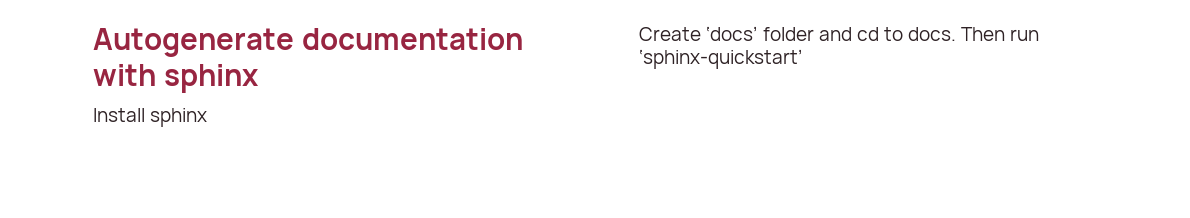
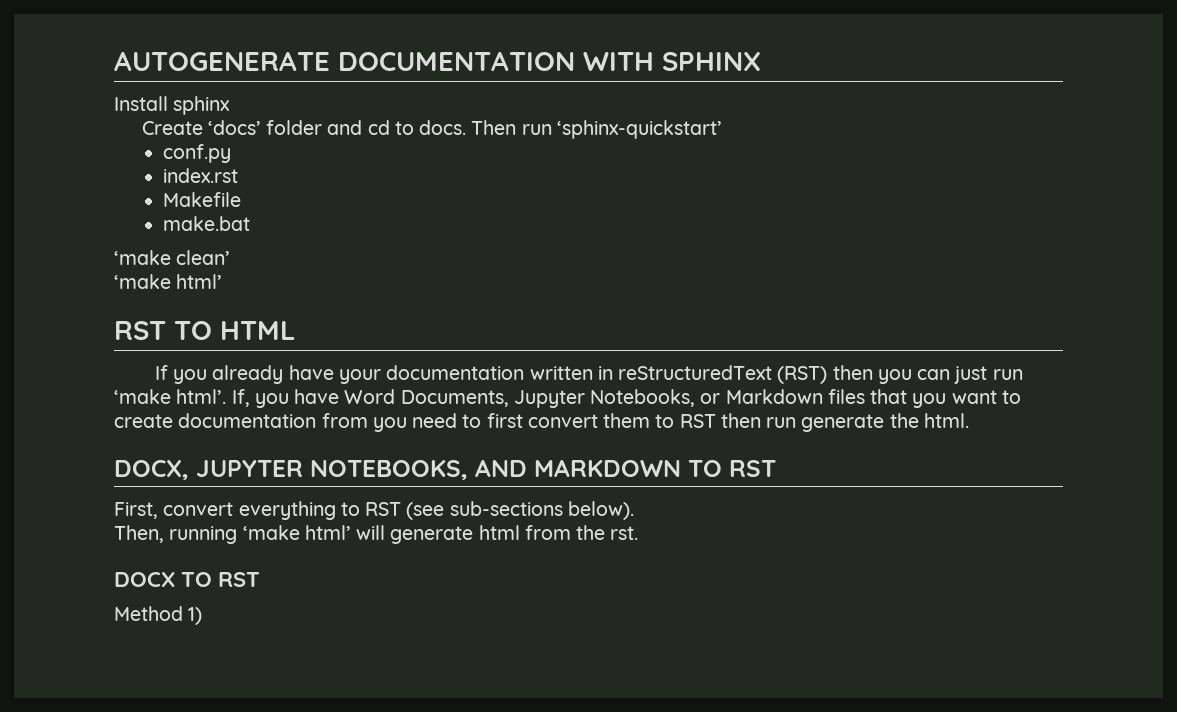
- Autogenerate documentation with sphinx
+ AUTOGENERATE DOCUMENTATION WITH SPHINX
+ conf.py
+ index.rst
+ Makefile
+ make.bat
+ ‘make clean’
+ ‘make html’
+ RST TO HTML
+ If you already have your documentation written in reStructuredText (RST) then you can just run ‘make html’. If, you have Word Documents, Jupyter Notebooks, or Markdown files that you want to create documentation from you need to first convert them to RST then run generate the html.
+ DOCX, JUPYTER NOTEBOOKS, AND MARKDOWN TO RST
+ First, convert everything to RST (see sub-sections below).
+ Then, running ‘make html’ will generate html from the rst.
+ DOCX TO RST
+ Method 1)

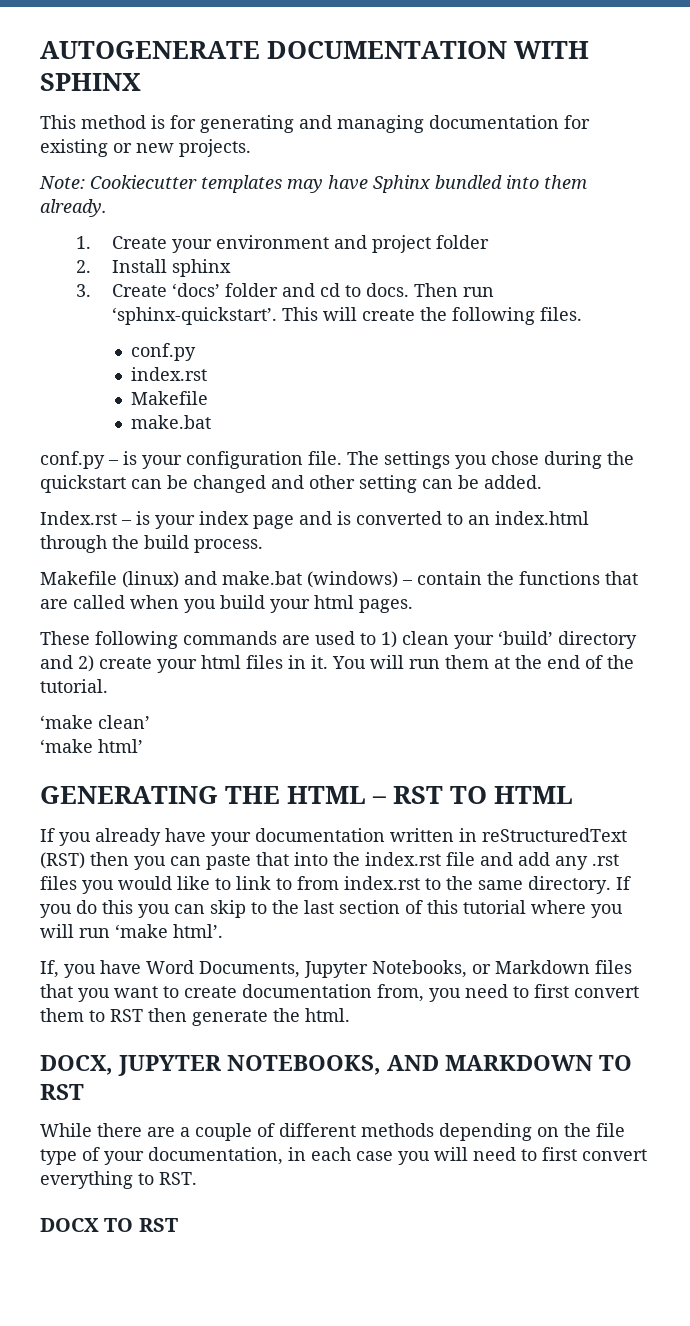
- Install sphinx
+ This method is for generating and managing documentation for existing or new projects.
+ Note: Cookiecutter templates may have Sphinx bundled into them already.
+ 1. Create your environment and project folder
+ 2. Install sphinx
- Create ‘docs’ folder and cd to docs.
+ 3. Create ‘docs’ folder and cd to docs.
- Then run ‘sphinx-quickstart’
+ Then run ‘sphinx-quickstart’. This will create the following files.
  conf.py
  index.rst
  Makefile
  make.bat
+ conf.py – is your configuration file. The settings you chose during the quickstart can be changed and other setting can be added.
+ Index.rst – is your index page and is converted to an index.html through the build process.
+ Makefile (linux) and make.bat (windows) – contain the functions that are called when you build your html pages.
+ These following commands are used to 1) clean your ‘build’ directory and 2) create your html files in it. You will run them at the end of the tutorial.
- RST TO HTML
+ GENERATING THE HTML – RST TO HTML
- If you already have your documentation written in reStructuredText (RST) then you can just run ‘make html’. If, you have Word Documents, Jupyter Notebooks, or Markdown files that you want to create documentation from you need to first convert them to RST then run generate the html.
+ If you already have your documentation written in reStructuredText (RST) then you can paste that into the index.rst file and add any .rst files you would like to link to from index.rst to the same directory. If you do this you can skip to the last section of this tutorial where you will run ‘make html’.
+ If, you have Word Documents, Jupyter Notebooks, or Markdown files that you want to create documentation from, you need to first convert them to RST then generate the html.
- First, convert everything to RST (see sub-sections below).
- Then, running ‘make html’ will generate html from the rst.
+ While there are a couple of different methods depending on the file type of your documentation, in each case you will need to first convert everything to RST.
- Method 1)

